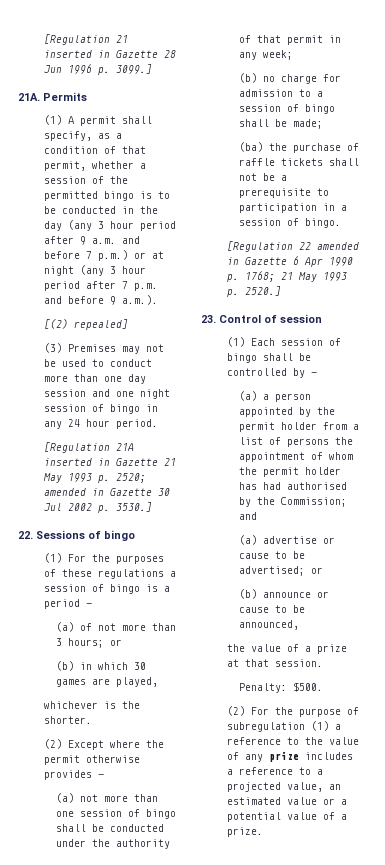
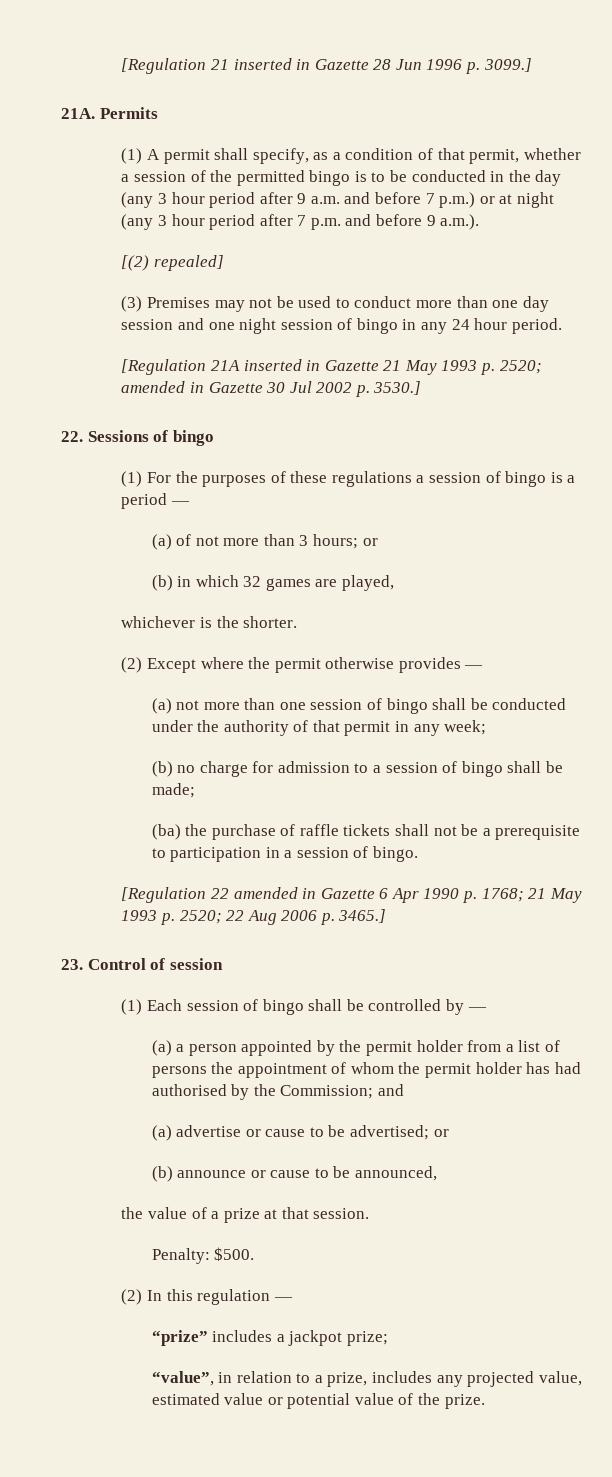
- (b) in which 30 games are played,
+ (b) in which 32 games are played,
- [Regulation 22 amended in Gazette 6 Apr 1990 p. 1768; 21 May 1993 p. 2520.]
+ [Regulation 22 amended in Gazette 6 Apr 1990 p. 1768; 21 May 1993 p. 2520; 22 Aug 2006 p. 3465.]
- (2) For the purpose of subregulation (1) a reference to the value of any prize includes a reference to a projected value, an estimated value or a potential value of a prize.
+ (2) In this regulation —
+ “prize” includes a jackpot prize;
+ “value”, in relation to a prize, includes any projected value, estimated value or potential value of the prize.

